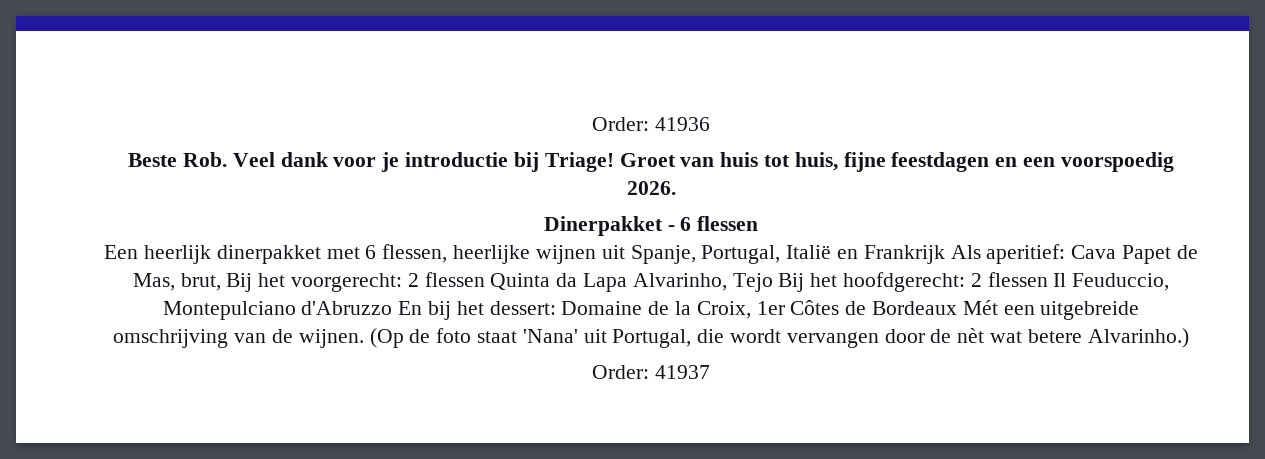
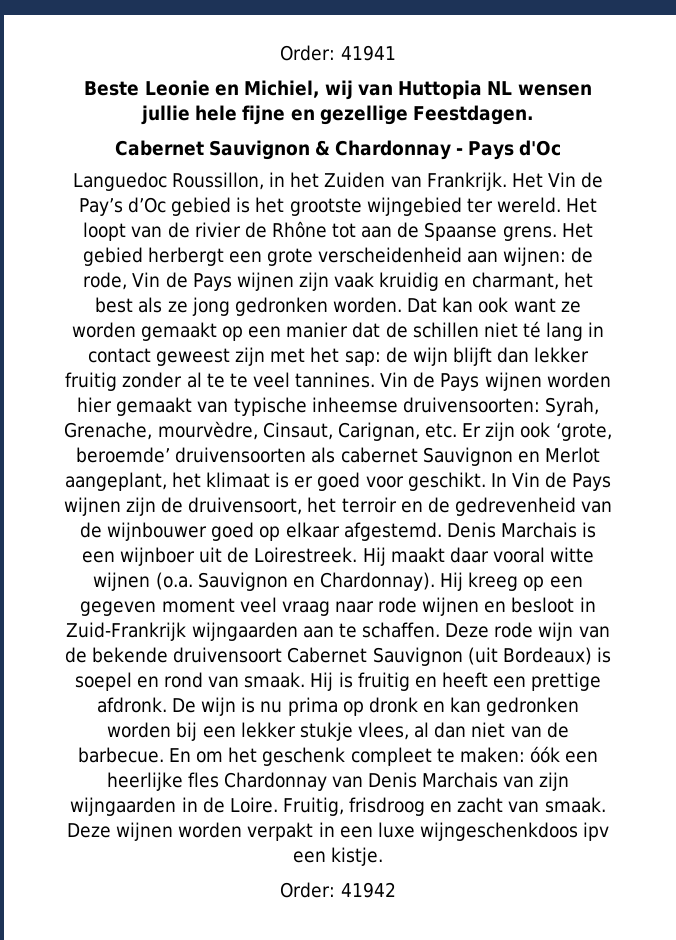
- Order: 41936
+ Order: 41941
- Beste Rob. Veel dank voor je introductie bij Triage! Groet van huis tot huis, fijne feestdagen en een voorspoedig 2026.
- Dinerpakket - 6 flessen
- Een heerlijk dinerpakket met 6 flessen, heerlijke wijnen uit Spanje, Portugal, Italië en Frankrijk Als aperitief: Cava Papet de Mas, brut, Bij het voorgerecht: 2 flessen Quinta da Lapa Alvarinho, Tejo Bij het hoofdgerecht: 2 flessen Il Feuduccio, Montepulciano d'Abruzzo En bij het dessert: Domaine de la Croix, 1er Côtes de Bordeaux Mét een uitgebreide omschrijving van de wijnen. (Op de foto staat 'Nana' uit Portugal, die wordt vervangen door de nèt wat betere Alvarinho.)
- Order: 41937
+ Beste Leonie en Michiel, wij van Huttopia NL wensen jullie hele fijne en gezellige Feestdagen.
+ Cabernet Sauvignon & Chardonnay - Pays d'Oc
+ Languedoc Roussillon, in het Zuiden van Frankrijk. Het Vin de Pay’s d’Oc gebied is het grootste wijngebied ter wereld. Het loopt van de rivier de Rhône tot aan de Spaanse grens. Het gebied herbergt een grote verscheidenheid aan wijnen: de rode, Vin de Pays wijnen zijn vaak kruidig en charmant, het best als ze jong gedronken worden. Dat kan ook want ze worden gemaakt op een manier dat de schillen niet té lang in contact geweest zijn met het sap: de wijn blijft dan lekker fruitig zonder al te te veel tannines. Vin de Pays wijnen worden hier gemaakt van typische inheemse druivensoorten: Syrah, Grenache, mourvèdre, Cinsaut, Carignan, etc. Er zijn ook ‘grote, beroemde’ druivensoorten als cabernet Sauvignon en Merlot aangeplant, het klimaat is er goed voor geschikt. In Vin de Pays wijnen zijn de druivensoort, het terroir en de gedrevenheid van de wijnbouwer goed op elkaar afgestemd. Denis Marchais is een wijnboer uit de Loirestreek. Hij maakt daar vooral witte wijnen (o.a. Sauvignon en Chardonnay). Hij kreeg op een gegeven moment veel vraag naar rode wijnen en besloot in Zuid-Frankrijk wijngaarden aan te schaffen. Deze rode wijn van de bekende druivensoort Cabernet Sauvignon (uit Bordeaux) is soepel en rond van smaak. Hij is fruitig en heeft een prettige afdronk. De wijn is nu prima op dronk en kan gedronken worden bij een lekker stukje vlees, al dan niet van de barbecue. En om het geschenk compleet te maken: óók een heerlijke fles Chardonnay van Denis Marchais van zijn wijngaarden in de Loire. Fruitig, frisdroog en zacht van smaak. Deze wijnen worden verpakt in een luxe wijngeschenkdoos ipv een kistje.
+ Order: 41942

